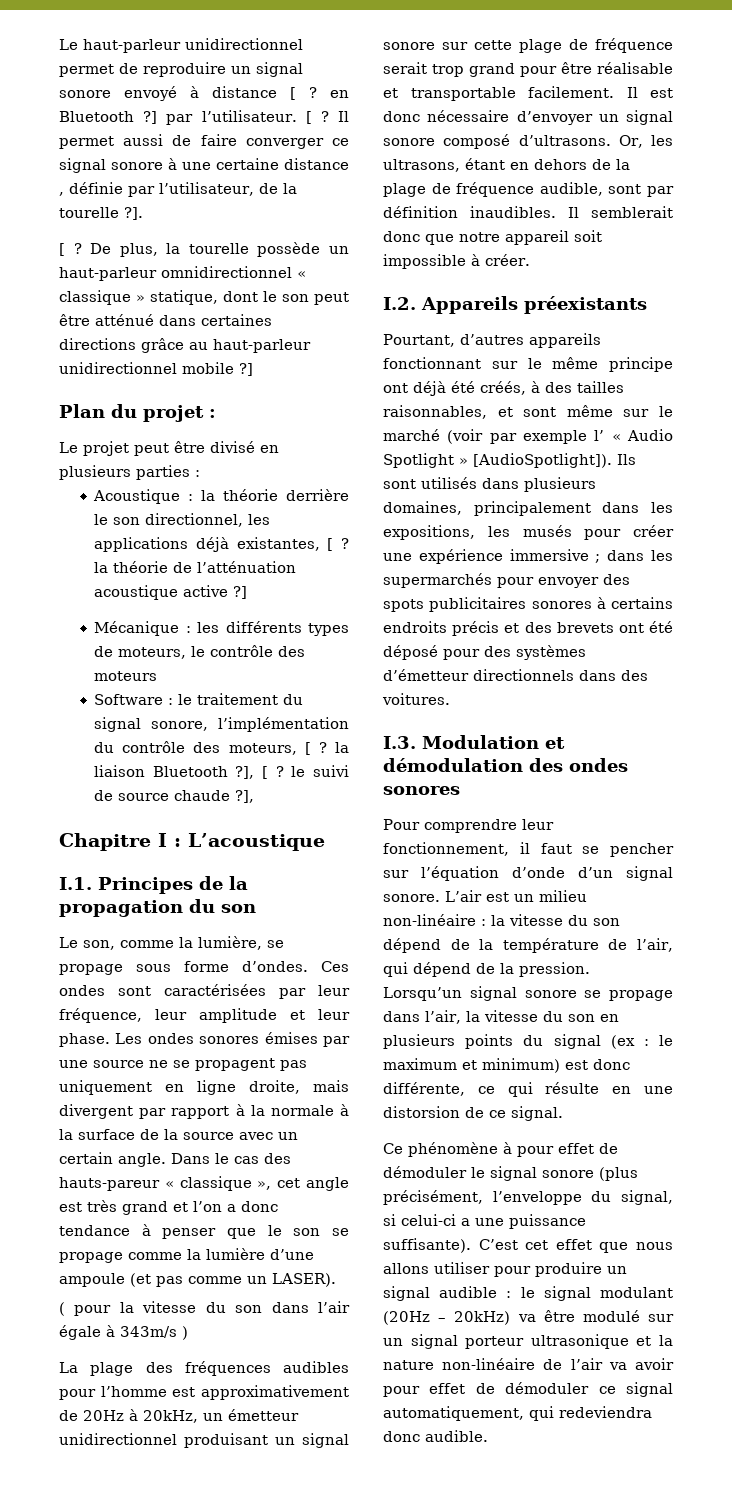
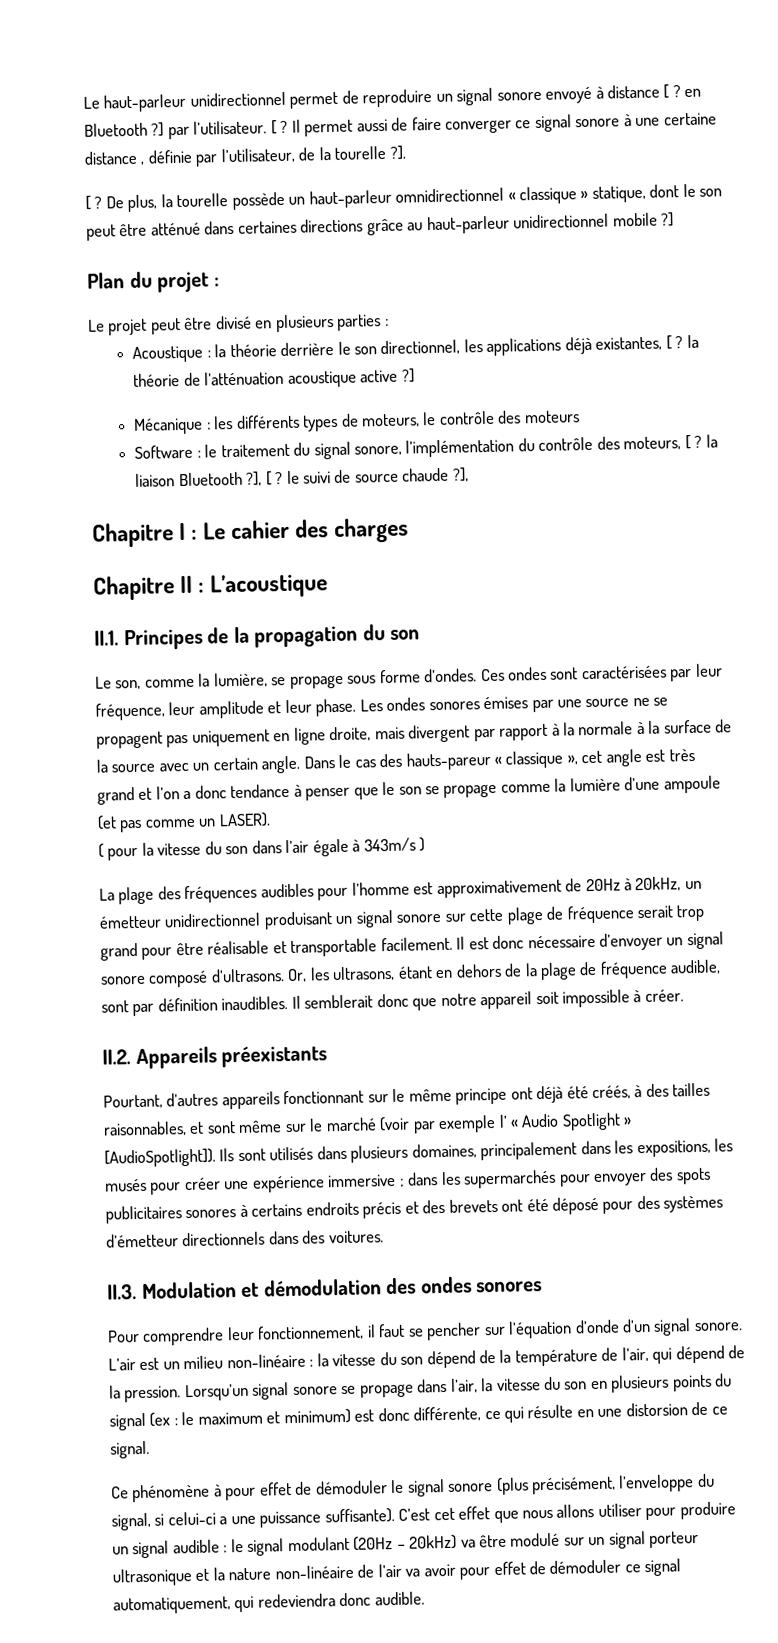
- Chapitre I : L’acoustique
+ Chapitre I : Le cahier des charges
+ Chapitre II : L’acoustique
- I.1. Principes de la propagation du son
+ II.1. Principes de la propagation du son
- I.2. Appareils préexistants
+ II.2. Appareils préexistants
- I.3. Modulation et démodulation des ondes sonores
+ II.3. Modulation et démodulation des ondes sonores

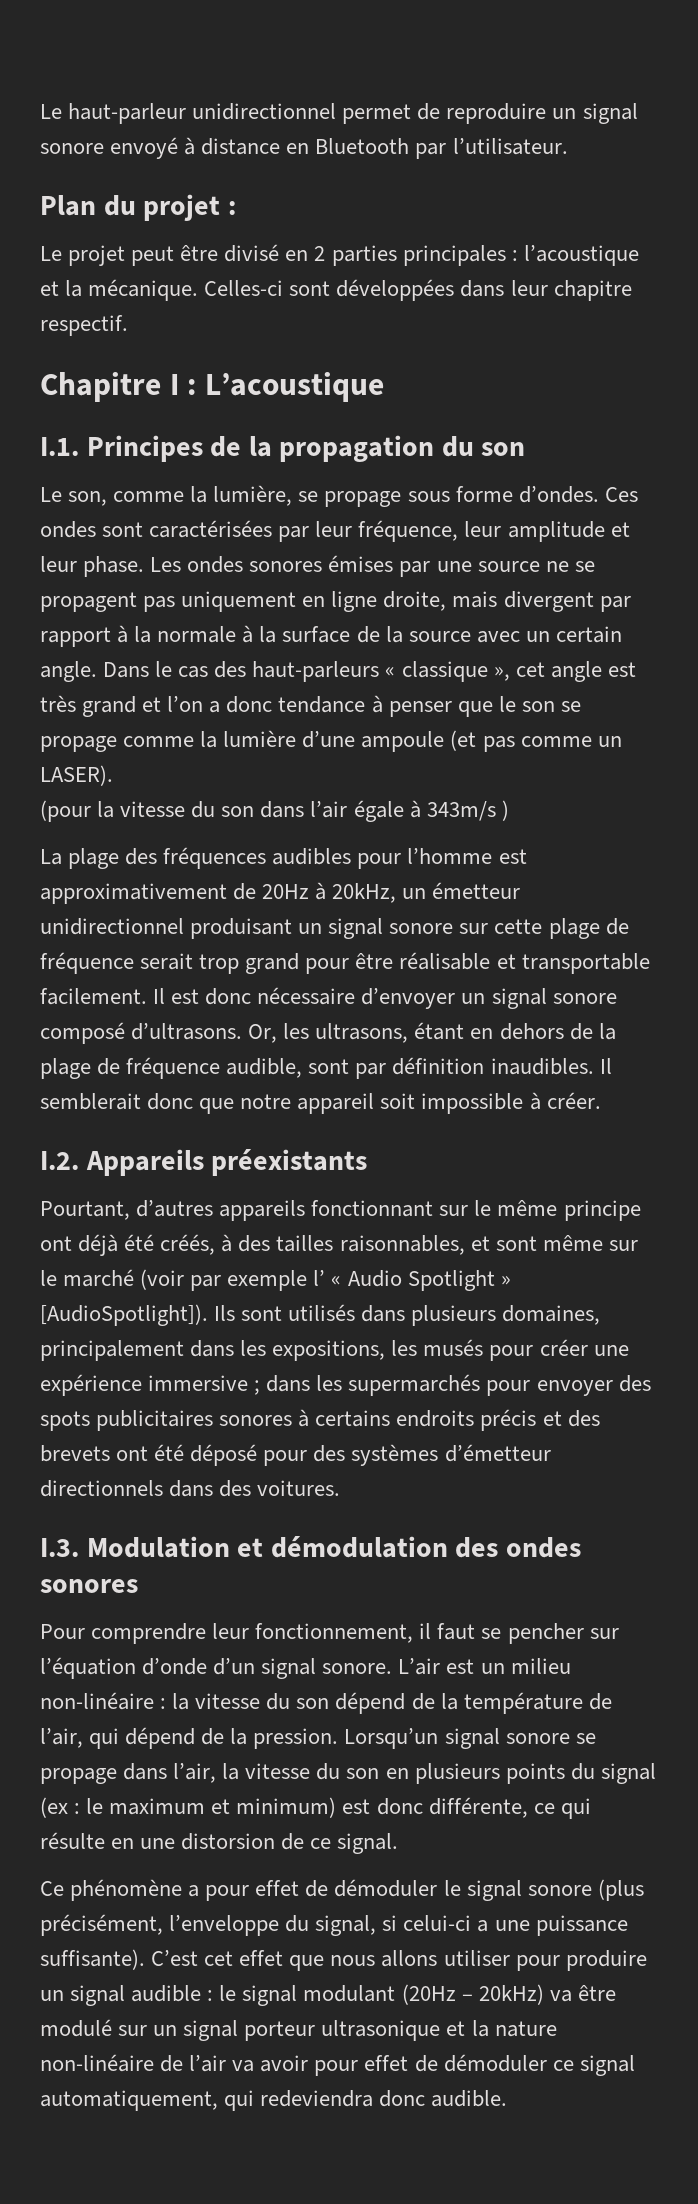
- Le haut-parleur unidirectionnel permet de reproduire un signal sonore envoyé à distance [ ? en Bluetooth ?] par l’utilisateur. [ ? Il permet aussi de faire converger ce signal sonore à une certaine distance , définie par l’utilisateur, de la tourelle ?].
- [ ? De plus, la tourelle possède un haut-parleur omnidirectionnel « classique » statique, dont le son peut être atténué dans certaines directions grâce au haut-parleur unidirectionnel mobile ?]
+ Le haut-parleur unidirectionnel permet de reproduire un signal sonore envoyé à distance en Bluetooth par l’utilisateur.
- Le projet peut être divisé en plusieurs parties :
- Acoustique : la théorie derrière le son directionnel, les applications déjà existantes, [ ? la théorie de l’atténuation acoustique active ?]
- Mécanique : les différents types de moteurs, le contrôle des moteurs
- Software : le traitement du signal sonore, l’implémentation du contrôle des moteurs, [ ? la liaison Bluetooth ?], [ ? le suivi de source chaude ?],
- Chapitre I : Le cahier des charges
- Chapitre II : L’acoustique
+ Le projet peut être divisé en 2 parties principales : l’acoustique et la mécanique. Celles-ci sont développées dans leur chapitre respectif.
+ Chapitre I : L’acoustique
- II.1. Principes de la propagation du son
+ I.1. Principes de la propagation du son
- Dans le cas des hauts-pareur « classique », cet angle est très grand et l’on a donc tendance à penser que le son se propage comme la lumière d’une ampoule (et pas comme un LASER).
+ Dans le cas des haut-parleurs « classique », cet angle est très grand et l’on a donc tendance à penser que le son se propage comme la lumière d’une ampoule (et pas comme un LASER).
- ( pour la vitesse du son dans l’air égale à 343m/s )
+ (pour la vitesse du son dans l’air égale à 343m/s )
- II.2. Appareils préexistants
+ I.2. Appareils préexistants
- II.3. Modulation et démodulation des ondes sonores
+ I.3. Modulation et démodulation des ondes sonores
- Ce phénomène à pour effet de démoduler le signal sonore (plus précisément, l’enveloppe du signal, si celui-ci a une puissance suffisante).
+ Ce phénomène a pour effet de démoduler le signal sonore (plus précisément, l’enveloppe du signal, si celui-ci a une puissance suffisante).

